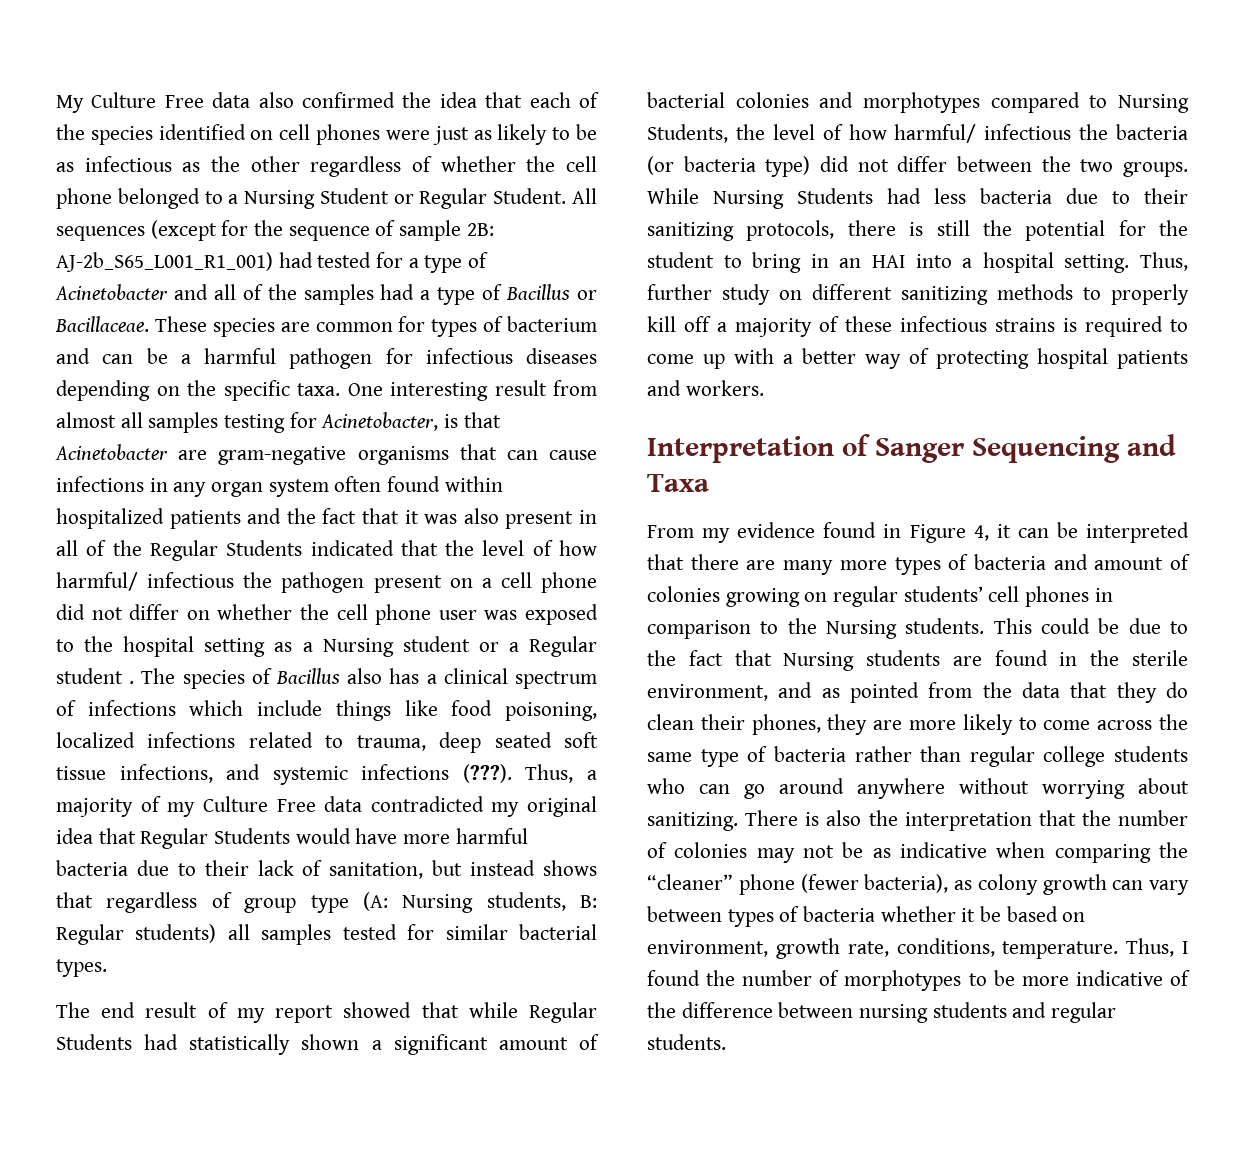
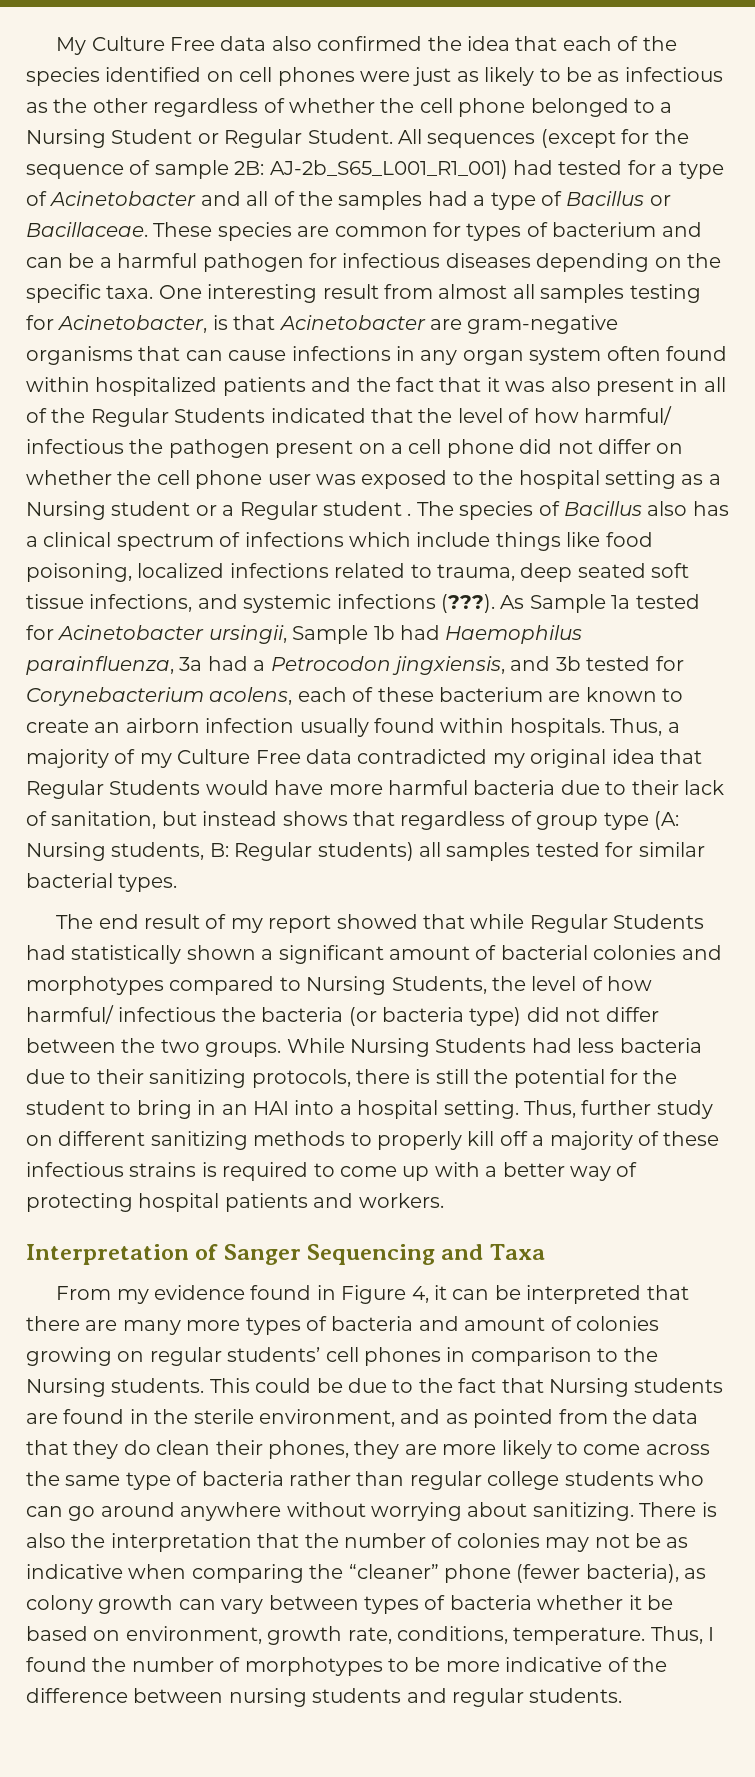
+ As Sample 1a tested for Acinetobacter ursingii, Sample 1b had Haemophilus parainfluenza, 3a had a Petrocodon jingxiensis, and 3b tested for Corynebacterium acolens, each of these bacterium are known to create an airborn infection usually found within hospitals.

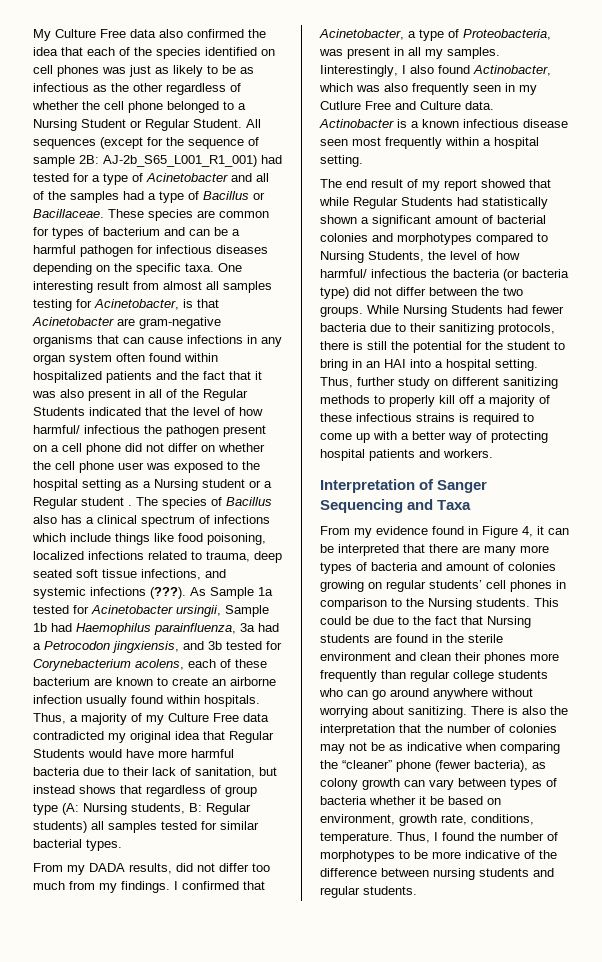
- My Culture Free data also confirmed the idea that each of the species identified on cell phones were just as likely to be as infectious as the other regardless of whether the cell phone belonged to a Nursing Student or Regular Student.
+ My Culture Free data also confirmed the idea that each of the species identified on cell phones was just as likely to be as infectious as the other regardless of whether the cell phone belonged to a Nursing Student or Regular Student.
- As Sample 1a tested for Acinetobacter ursingii, Sample 1b had Haemophilus parainfluenza, 3a had a Petrocodon jingxiensis, and 3b tested for Corynebacterium acolens, each of these bacterium are known to create an airborn infection usually found within hospitals.
+ As Sample 1a tested for Acinetobacter ursingii, Sample 1b had Haemophilus parainfluenza, 3a had a Petrocodon jingxiensis, and 3b tested for Corynebacterium acolens, each of these bacterium are known to create an airborne infection usually found within hospitals.
+ From my DADA results, did not differ too much from my findings. I confirmed that Acinetobacter, a type of Proteobacteria, was present in all my samples. Iinterestingly, I also found Actinobacter, which was also frequently seen in my Cutlure Free and Culture data. Actinobacter is a known infectious disease seen most frequently within a hospital setting.
- While Nursing Students had less bacteria due to their sanitizing protocols, there is still the potential for the student to bring in an HAI into a hospital setting.
+ While Nursing Students had fewer bacteria due to their sanitizing protocols, there is still the potential for the student to bring in an HAI into a hospital setting.
- This could be due to the fact that Nursing students are found in the sterile environment, and as pointed from the data that they do clean their phones, they are more likely to come across the same type of bacteria rather than regular college students who can go around anywhere without worrying about sanitizing.
+ This could be due to the fact that Nursing students are found in the sterile environment and clean their phones more frequently than regular college students who can go around anywhere without worrying about sanitizing.

